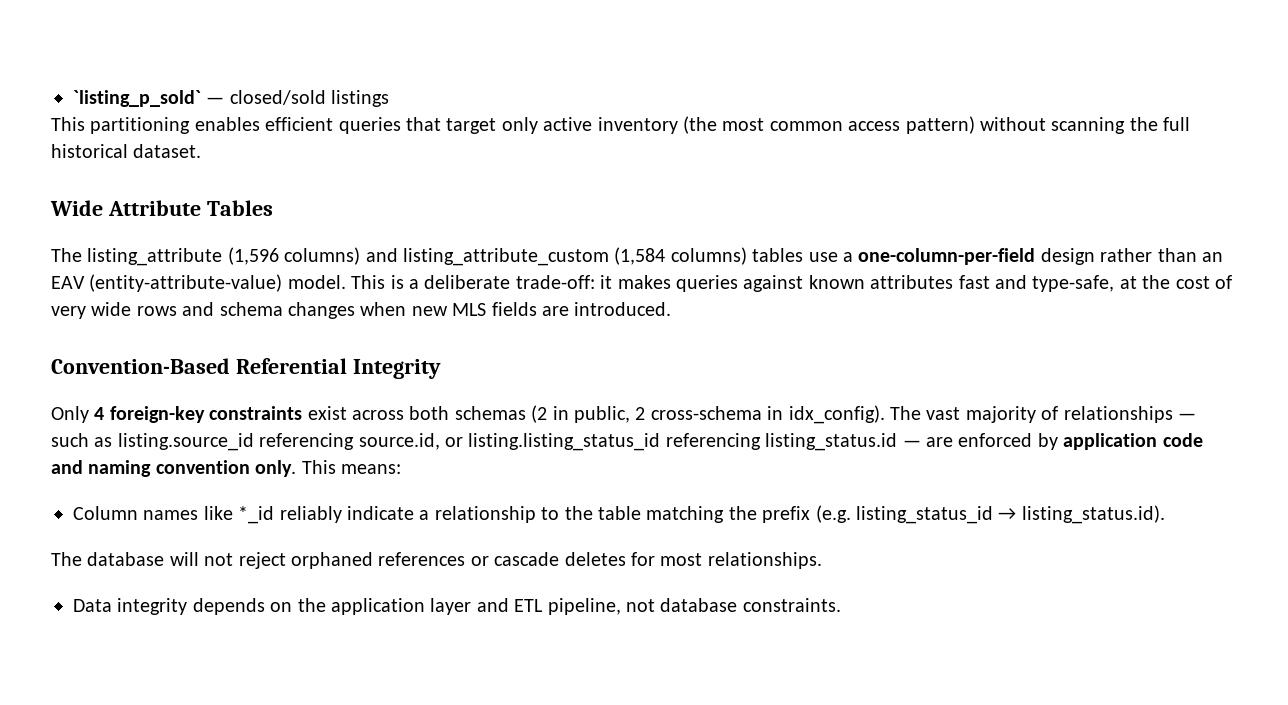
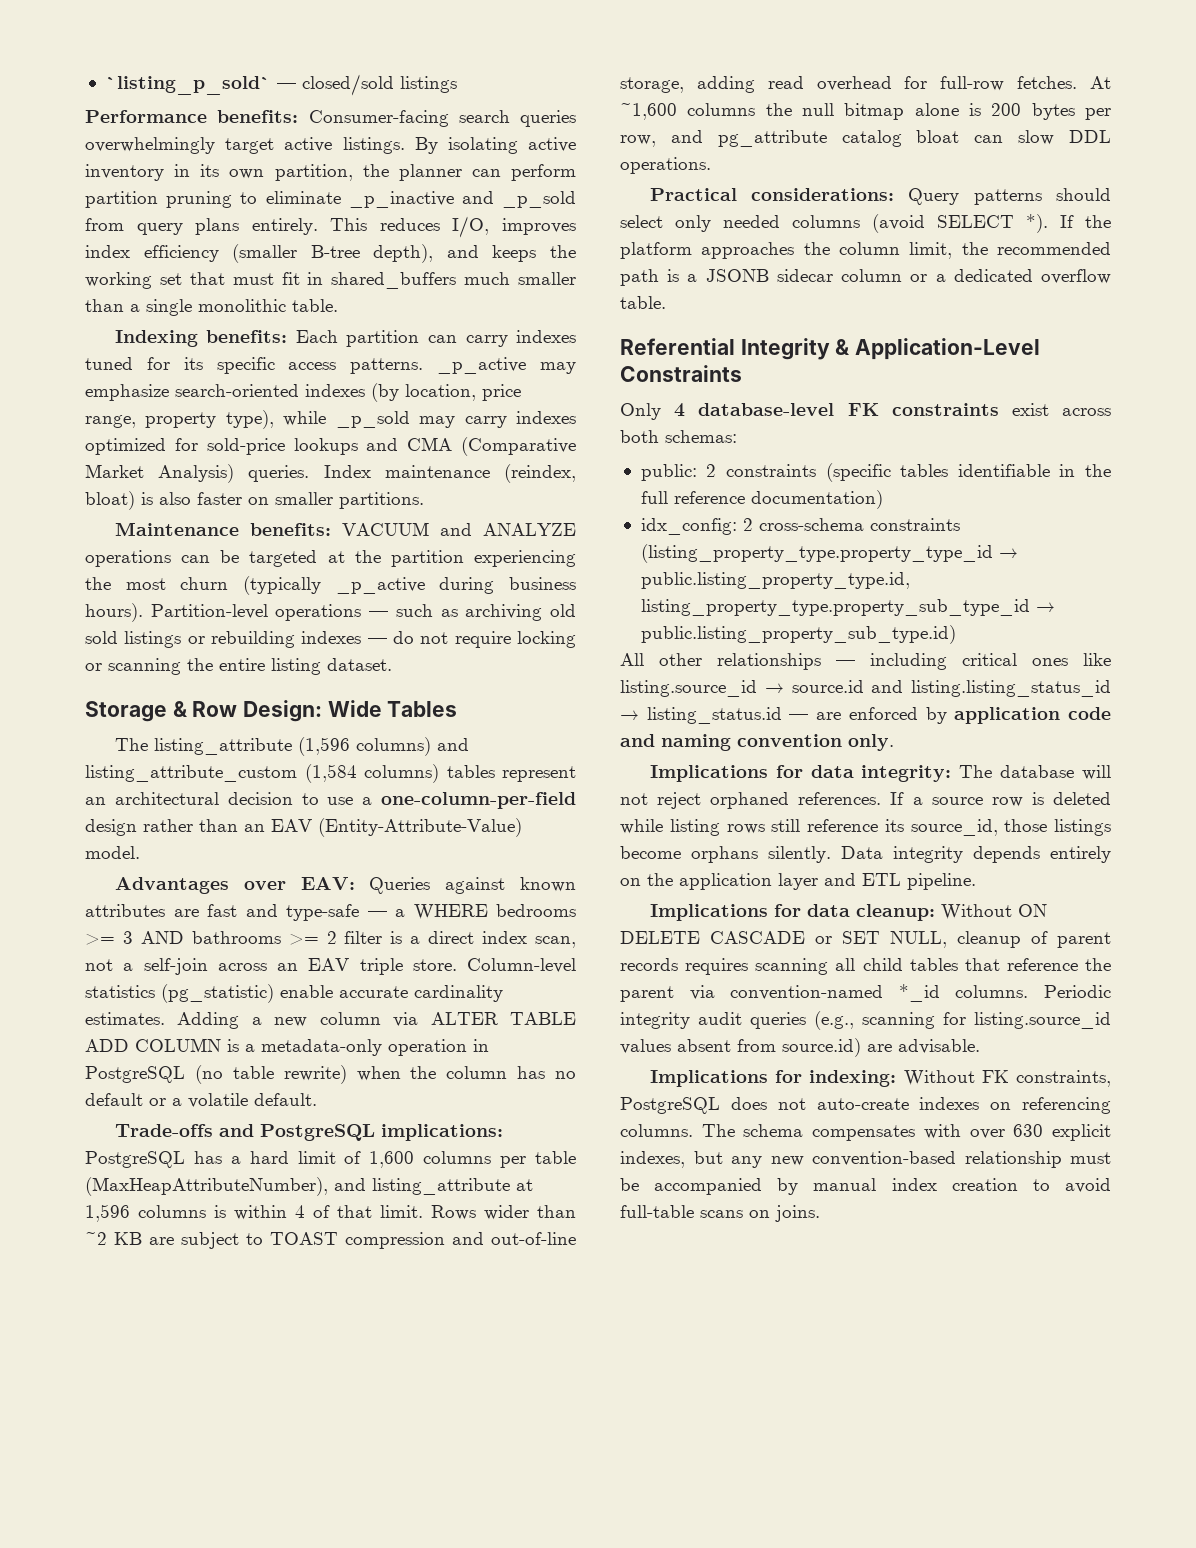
- This partitioning enables efficient queries that target only active inventory (the most common access pattern) without scanning the full historical dataset.
- Wide Attribute Tables
+ Performance benefits: Consumer-facing search queries overwhelmingly target active listings. By isolating active inventory in its own partition, the planner can perform partition pruning to eliminate _p_inactive and _p_sold from query plans entirely. This reduces I/O, improves index efficiency (smaller B-tree depth), and keeps the working set that must fit in shared_buffers much smaller than a single monolithic table.
+ Indexing benefits: Each partition can carry indexes tuned for its specific access patterns. _p_active may emphasize search-oriented indexes (by location, price range, property type), while _p_sold may carry indexes optimized for sold-price lookups and CMA (Comparative Market Analysis) queries. Index maintenance (reindex, bloat) is also faster on smaller partitions.
+ Maintenance benefits: VACUUM and ANALYZE operations can be targeted at the partition experiencing the most churn (typically _p_active during business hours). Partition-level operations — such as archiving old sold listings or rebuilding indexes — do not require locking or scanning the entire listing dataset.
+ Storage & Row Design: Wide Tables
- The listing_attribute (1,596 columns) and listing_attribute_custom (1,584 columns) tables use a one-column-per-field design rather than an EAV (entity-attribute-value) model. This is a deliberate trade-off: it makes queries against known attributes fast and type-safe, at the cost of very wide rows and schema changes when new MLS fields are introduced.
- Convention-Based Referential Integrity
+ The listing_attribute (1,596 columns) and listing_attribute_custom (1,584 columns) tables represent an architectural decision to use a one-column-per-field design rather than an EAV (Entity-Attribute-Value) model.
+ Advantages over EAV: Queries against known attributes are fast and type-safe — a WHERE bedrooms >= 3 AND bathrooms >= 2 filter is a direct index scan, not a self-join across an EAV triple store. Column-level statistics (pg_statistic) enable accurate cardinality estimates. Adding a new column via ALTER TABLE ADD COLUMN is a metadata-only operation in PostgreSQL (no table rewrite) when the column has no default or a volatile default.
+ Trade-offs and PostgreSQL implications: PostgreSQL has a hard limit of 1,600 columns per table (MaxHeapAttributeNumber), and listing_attribute at 1,596 columns is within 4 of that limit. Rows wider than ~2 KB are subject to TOAST compression and out-of-line storage, adding read overhead for full-row fetches. At ~1,600 columns the null bitmap alone is 200 bytes per row, and pg_attribute catalog bloat can slow DDL operations.
+ Practical considerations: Query patterns should select only needed columns (avoid SELECT *). If the platform approaches the column limit, the recommended path is a JSONB sidecar column or a dedicated overflow table.
+ Referential Integrity & Application-Level Constraints
- Only 4 foreign-key constraints exist across both schemas (2 in public, 2 cross-schema in idx_config). The vast majority of relationships — such as listing.source_id referencing source.id, or listing.listing_status_id referencing listing_status.id — are enforced by application code and naming convention only. This means:
- Column names like *_id reliably indicate a relationship to the table matching the prefix (e.g. listing_status_id → listing_status.id).
- The database will not reject orphaned references or cascade deletes for most relationships.
- Data integrity depends on the application layer and ETL pipeline, not database constraints.
+ Only 4 database-level FK constraints exist across both schemas:
+ public: 2 constraints (specific tables identifiable in the full reference documentation)
+ idx_config: 2 cross-schema constraints (listing_property_type.property_type_id → public.listing_property_type.id, listing_property_type.property_sub_type_id → public.listing_property_sub_type.id)
+ All other relationships — including critical ones like listing.source_id → source.id and listing.listing_status_id → listing_status.id — are enforced by application code and naming convention only.
+ Implications for data integrity: The database will not reject orphaned references. If a source row is deleted while listing rows still reference its source_id, those listings become orphans silently. Data integrity depends entirely on the application layer and ETL pipeline.
+ Implications for data cleanup: Without ON DELETE CASCADE or SET NULL, cleanup of parent records requires scanning all child tables that reference the parent via convention-named *_id columns. Periodic integrity audit queries (e.g., scanning for listing.source_id values absent from source.id) are advisable.
+ Implications for indexing: Without FK constraints, PostgreSQL does not auto-create indexes on referencing columns. The schema compensates with over 630 explicit indexes, but any new convention-based relationship must be accompanied by manual index creation to avoid full-table scans on joins.

